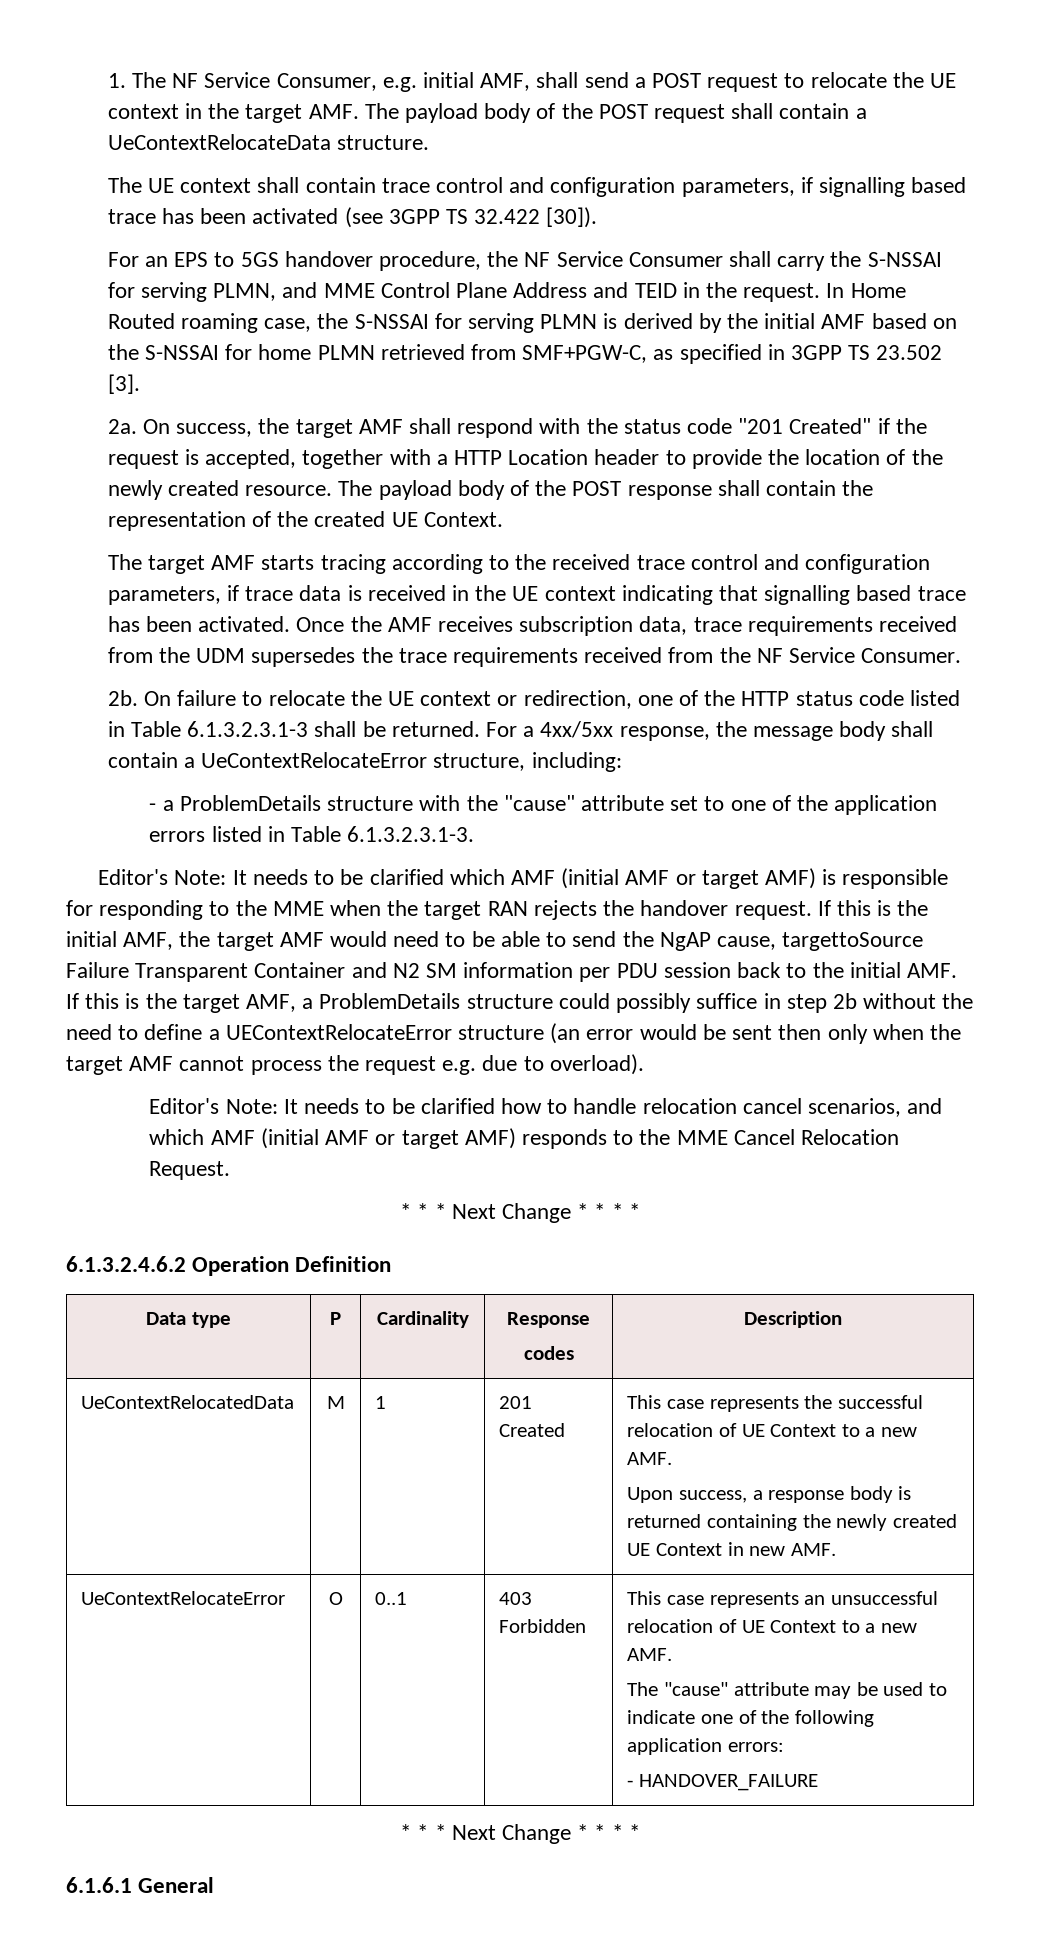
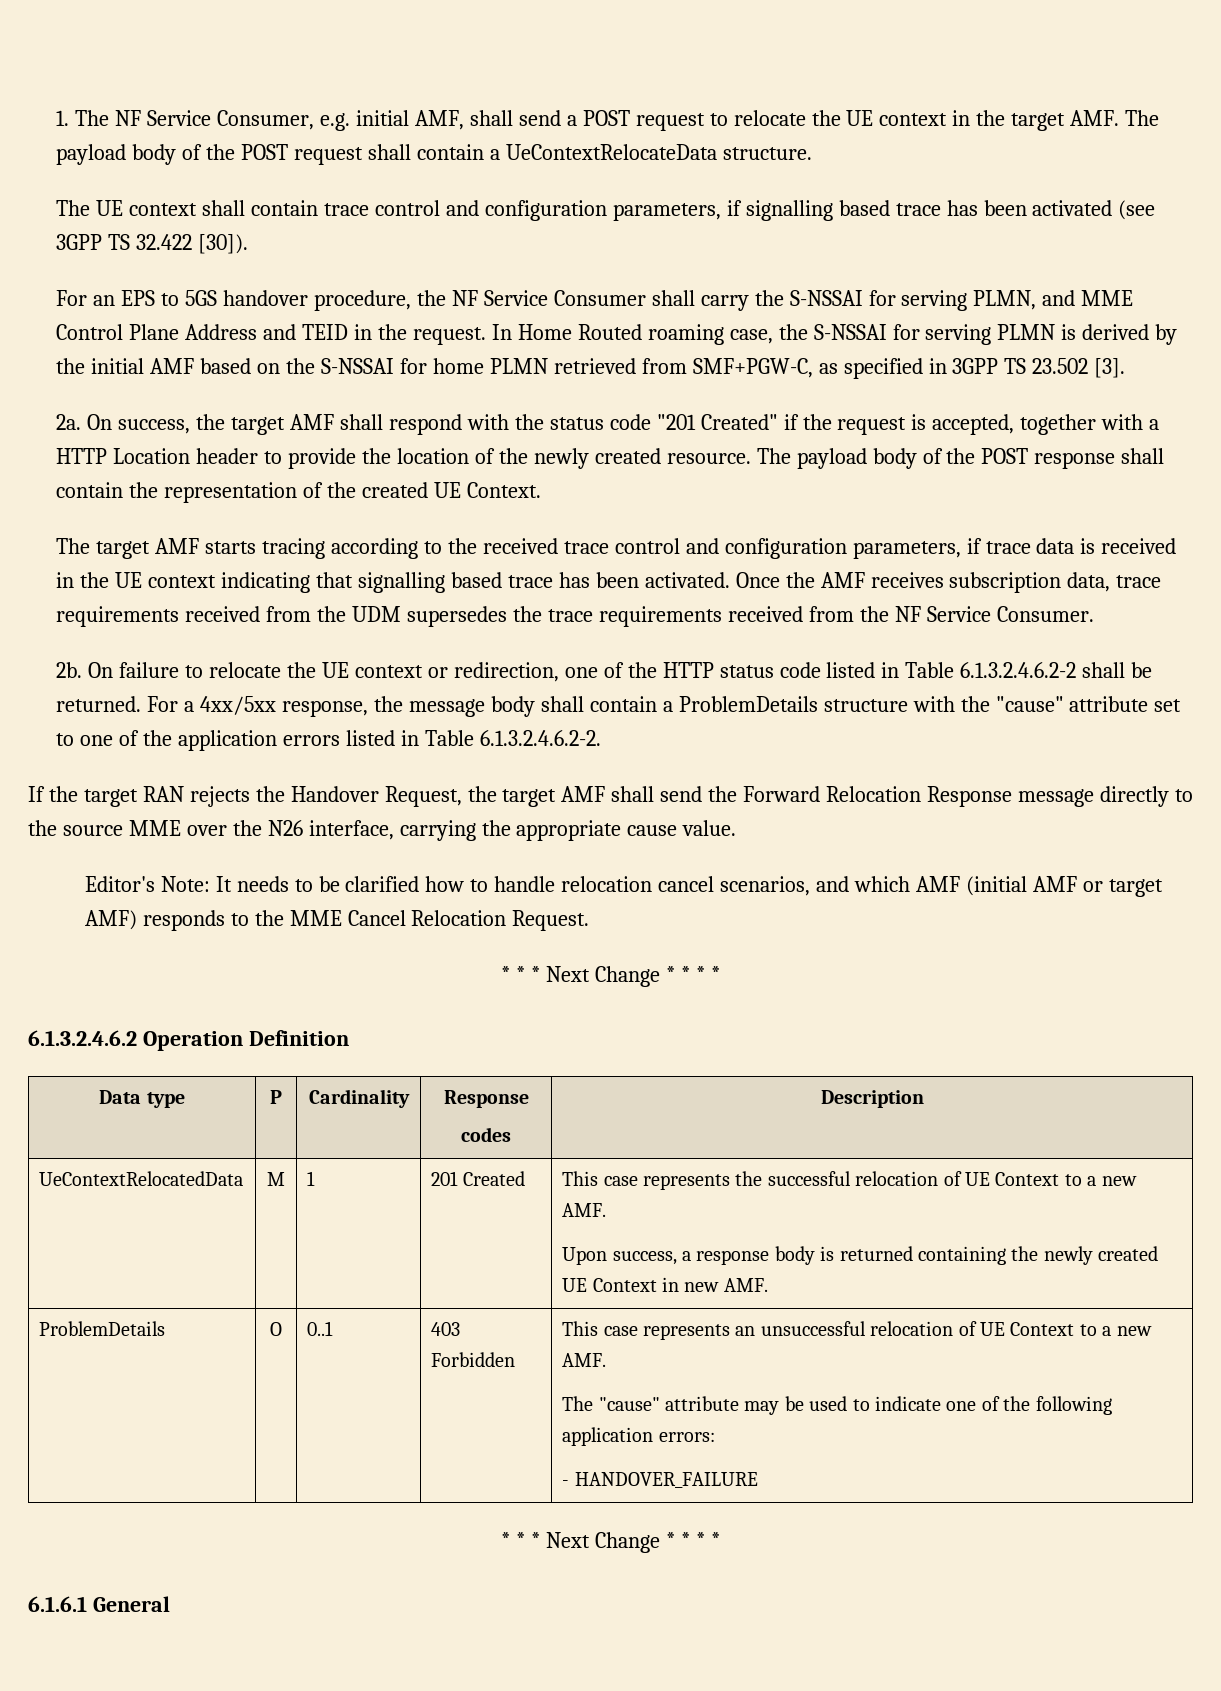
- On failure to relocate the UE context or redirection, one of the HTTP status code listed in Table 6.1.3.2.3.1-3 shall be returned.
+ On failure to relocate the UE context or redirection, one of the HTTP status code listed in Table 6.1.3.2.4.6.2-2 shall be returned.
- For a 4xx/5xx response, the message body shall contain a UeContextRelocateError structure, including:
- - a ProblemDetails structure with the "cause" attribute set to one of the application errors listed in Table 6.1.3.2.3.1-3.
- Editor's Note: It needs to be clarified which AMF (initial AMF or target AMF) is responsible for responding to the MME when the target RAN rejects the handover request. If this is the initial AMF, the target AMF would need to be able to send the NgAP cause, targettoSource Failure Transparent Container and N2 SM information per PDU session back to the initial AMF. If this is the target AMF, a ProblemDetails structure could possibly suffice in step 2b without the need to define a UEContextRelocateError structure (an error would be sent then only when the target AMF cannot process the request e.g. due to overload).
+ For a 4xx/5xx response, the message body shall contain a ProblemDetails structure with the "cause" attribute set to one of the application errors listed in Table 6.1.3.2.4.6.2-2.
+ If the target RAN rejects the Handover Request, the target AMF shall send the Forward Relocation Response message directly to the source MME over the N26 interface, carrying the appropriate cause value.
- UeContextRelocateError | O | 0..1 | 403 Forbidden | This case represents an unsuccessful relocation of UE Context to a new AMF.
+ ProblemDetails | O | 0..1 | 403 Forbidden | This case represents an unsuccessful relocation of UE Context to a new AMF.

